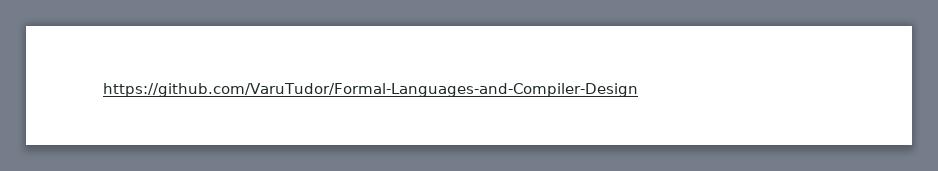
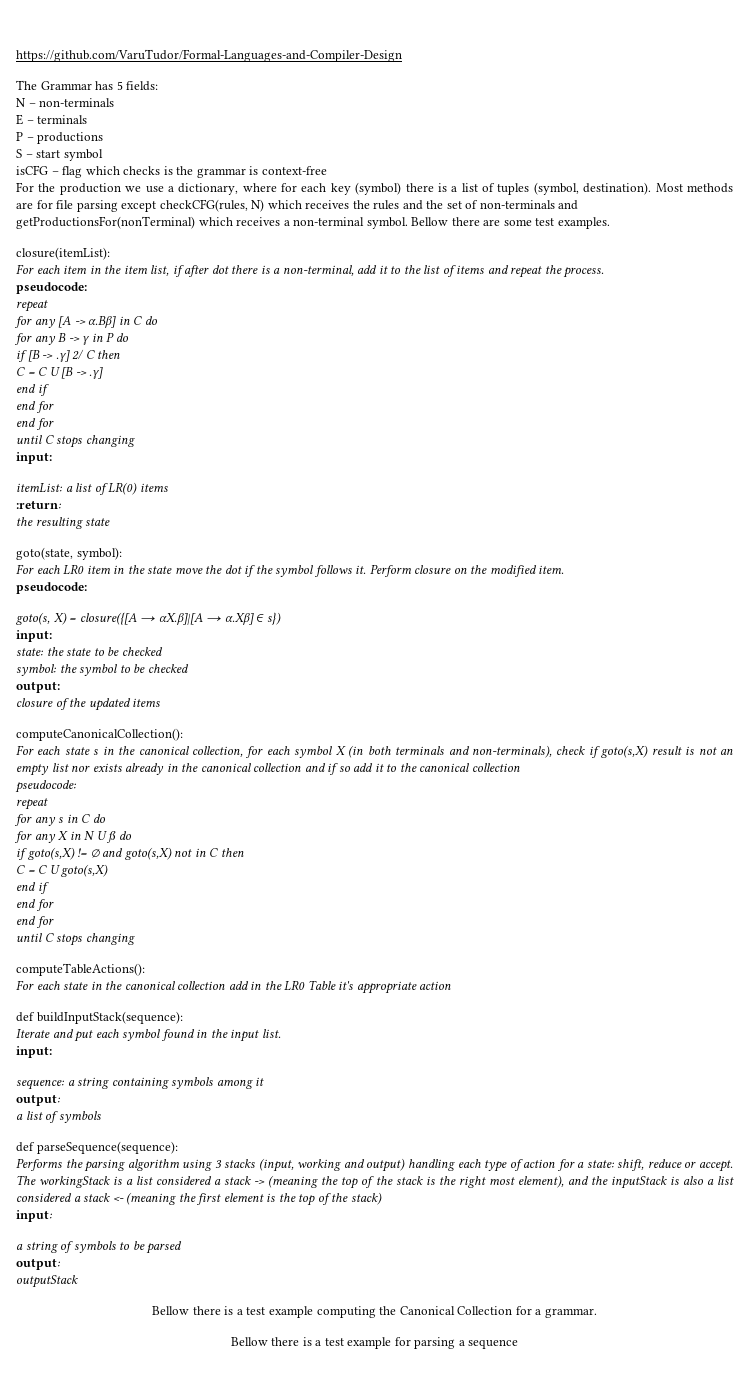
+ The Grammar has 5 fields:
+ N – non-terminals
+ E – terminals
+ P – productions
+ S – start symbol
+ isCFG – flag which checks is the grammar is context-free
+ For the production we use a dictionary, where for each key (symbol) there is a list of tuples (symbol, destination). Most methods are for file parsing except checkCFG(rules, N) which receives the rules and the set of non-terminals and getProductionsFor(nonTerminal) which receives a non-terminal symbol. Bellow there are some test examples.
+ closure(itemList):
+ For each item in the item list, if after dot there is a non-terminal, add it to the list of items and repeat the process.
+ pseudocode:
+ repeat
+ for any [A -> α.Bβ] in C do
+ for any B -> γ in P do
+ if [B -> .γ] 2/ C then
+ C = C U [B -> .γ]
+ end if
+ end for
+ end for
+ until C stops changing
+ input:
+ itemList: a list of LR(0) items
+ :return:
+ the resulting state
+ goto(state, symbol):
+ For each LR0 item in the state move the dot if the symbol follows it. Perform closure on the modified item.
+ pseudocode:
+ goto(s, X) = closure({[A → αX.β]|[A → α.Xβ] ∈ s})
+ input:
+ state: the state to be checked
+ symbol: the symbol to be checked
+ output:
+ closure of the updated items
+ computeCanonicalCollection():
+ For each state s in the canonical collection, for each symbol X (in both terminals and non-terminals), check if goto(s,X) result is not an empty list nor exists already in the canonical collection and if so add it to the canonical collection
+ pseudocode:
+ repeat
+ for any s in C do
+ for any X in N U ß do
+ if goto(s,X) != ∅ and goto(s,X) not in C then
+ C = C U goto(s,X)
+ end if
+ end for
+ end for
+ until C stops changing
+ computeTableActions():
+ For each state in the canonical collection add in the LR0 Table it's appropriate action
+ def buildInputStack(sequence):
+ Iterate and put each symbol found in the input list.
+ input:
+ sequence: a string containing symbols among it
+ output:
+ a list of symbols
+ def parseSequence(sequence):
+ Performs the parsing algorithm using 3 stacks (input, working and output) handling each type of action for a state: shift, reduce or accept. The workingStack is a list considered a stack -> (meaning the top of the stack is the right most element), and the inputStack is also a list considered a stack <- (meaning the first element is the top of the stack)
+ input:
+ a string of symbols to be parsed
+ output:
+ outputStack
+ Bellow there is a test example computing the Canonical Collection for a grammar.
+ Bellow there is a test example for parsing a sequence

